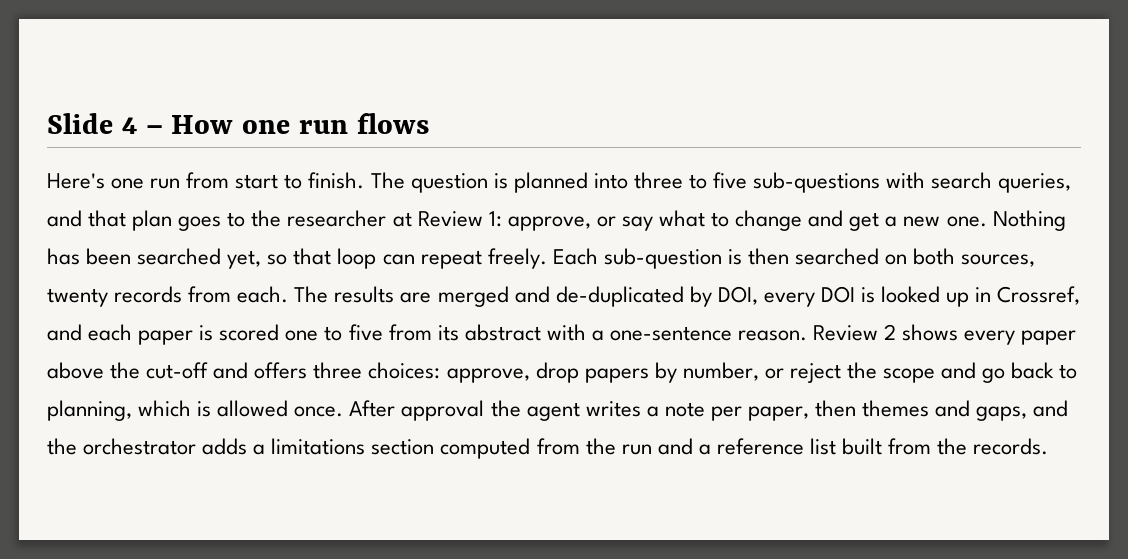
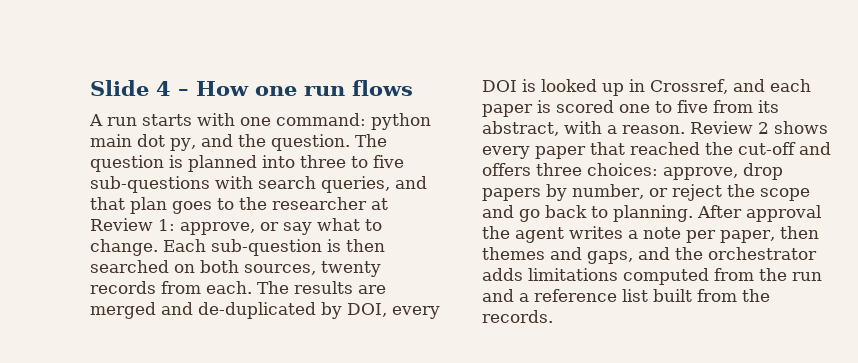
- Here's one run from start to finish.
+ A run starts with one command: python main dot py, and the question.
- The question is planned into three to five sub-questions with search queries, and that plan goes to the researcher at Review 1: approve, or say what to change and get a new one. Nothing has been searched yet, so that loop can repeat freely.
+ The question is planned into three to five sub-questions with search queries, and that plan goes to the researcher at Review 1: approve, or say what to change.
- The results are merged and de-duplicated by DOI, every DOI is looked up in Crossref, and each paper is scored one to five from its abstract with a one-sentence reason.
+ The results are merged and de-duplicated by DOI, every DOI is looked up in Crossref, and each paper is scored one to five from its abstract, with a reason.
- Review 2 shows every paper above the cut-off and offers three choices: approve, drop papers by number, or reject the scope and go back to planning, which is allowed once.
+ Review 2 shows every paper that reached the cut-off and offers three choices: approve, drop papers by number, or reject the scope and go back to planning.
- After approval the agent writes a note per paper, then themes and gaps, and the orchestrator adds a limitations section computed from the run and a reference list built from the records.
+ After approval the agent writes a note per paper, then themes and gaps, and the orchestrator adds limitations computed from the run and a reference list built from the records.

